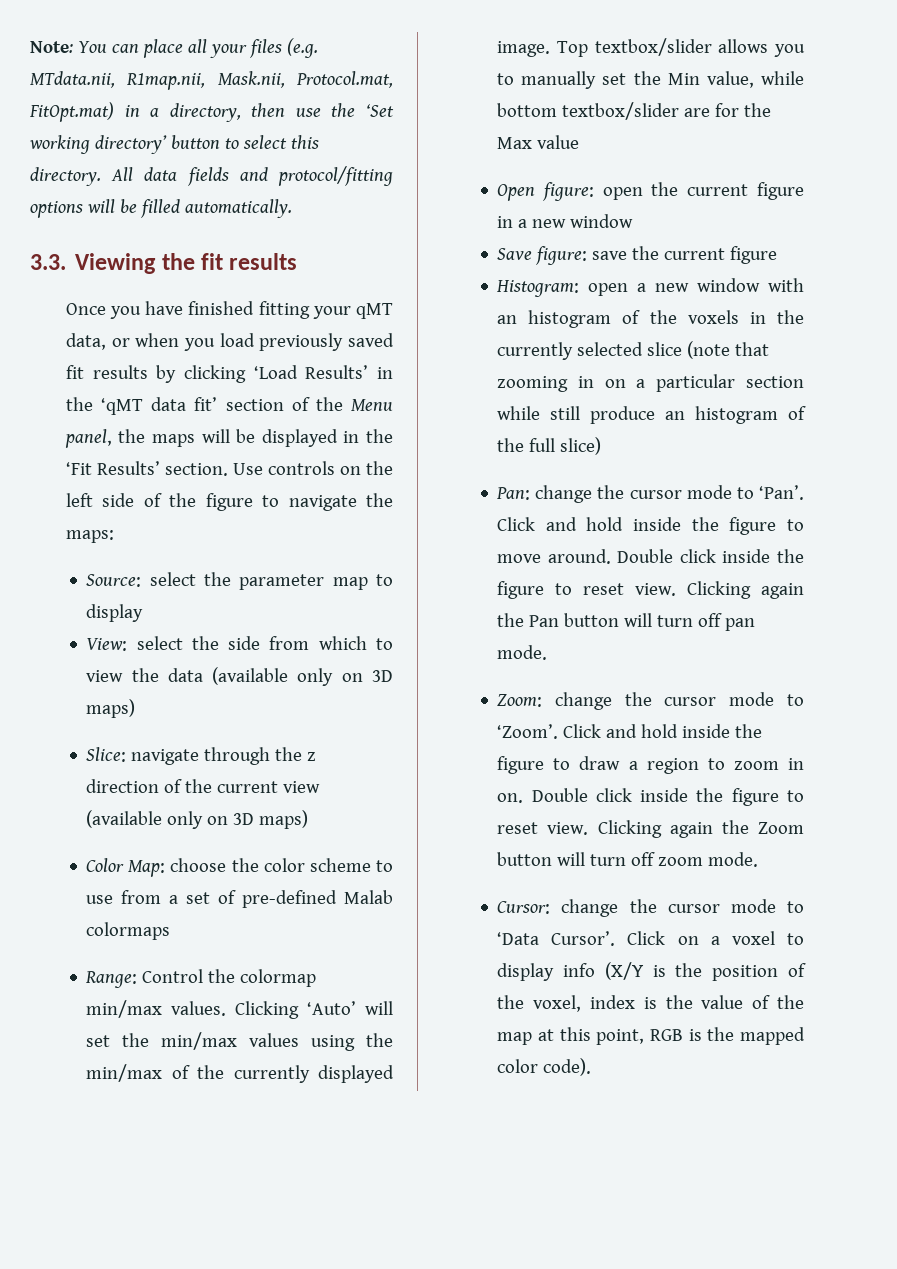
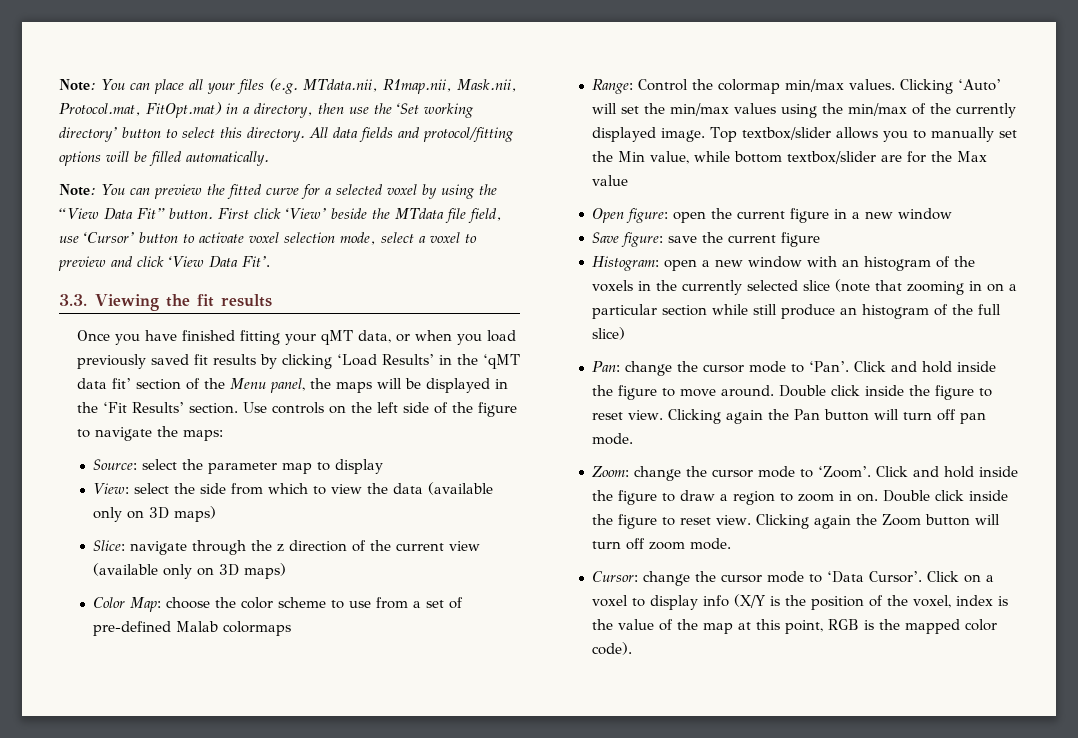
+ Note: You can preview the fitted curve for a selected voxel by using the “View Data Fit” button. First click ‘View’ beside the MTdata file field, use ‘Cursor’ button to activate voxel selection mode, select a voxel to preview and click ‘View Data Fit’.

